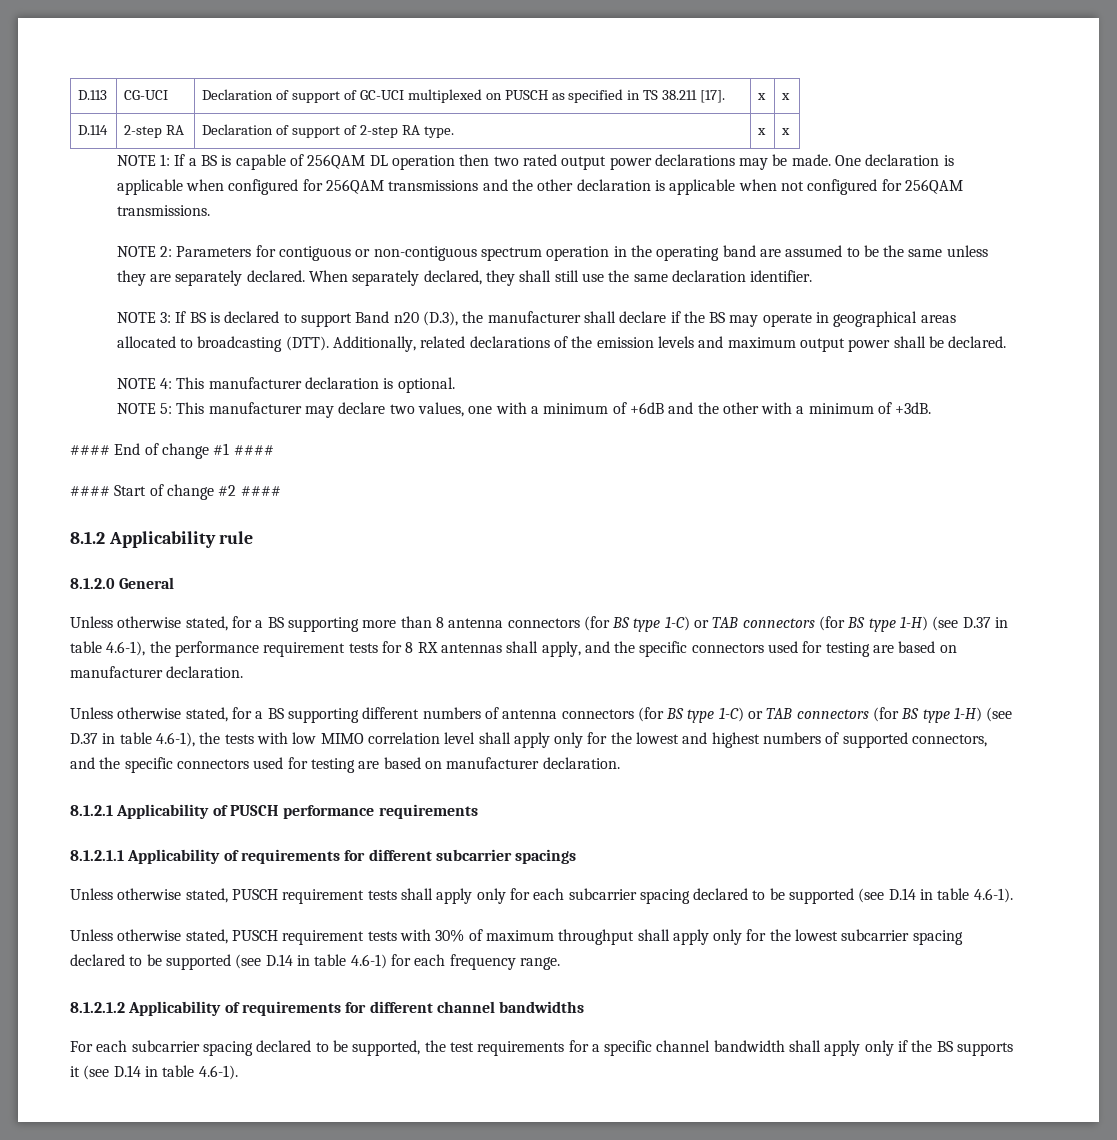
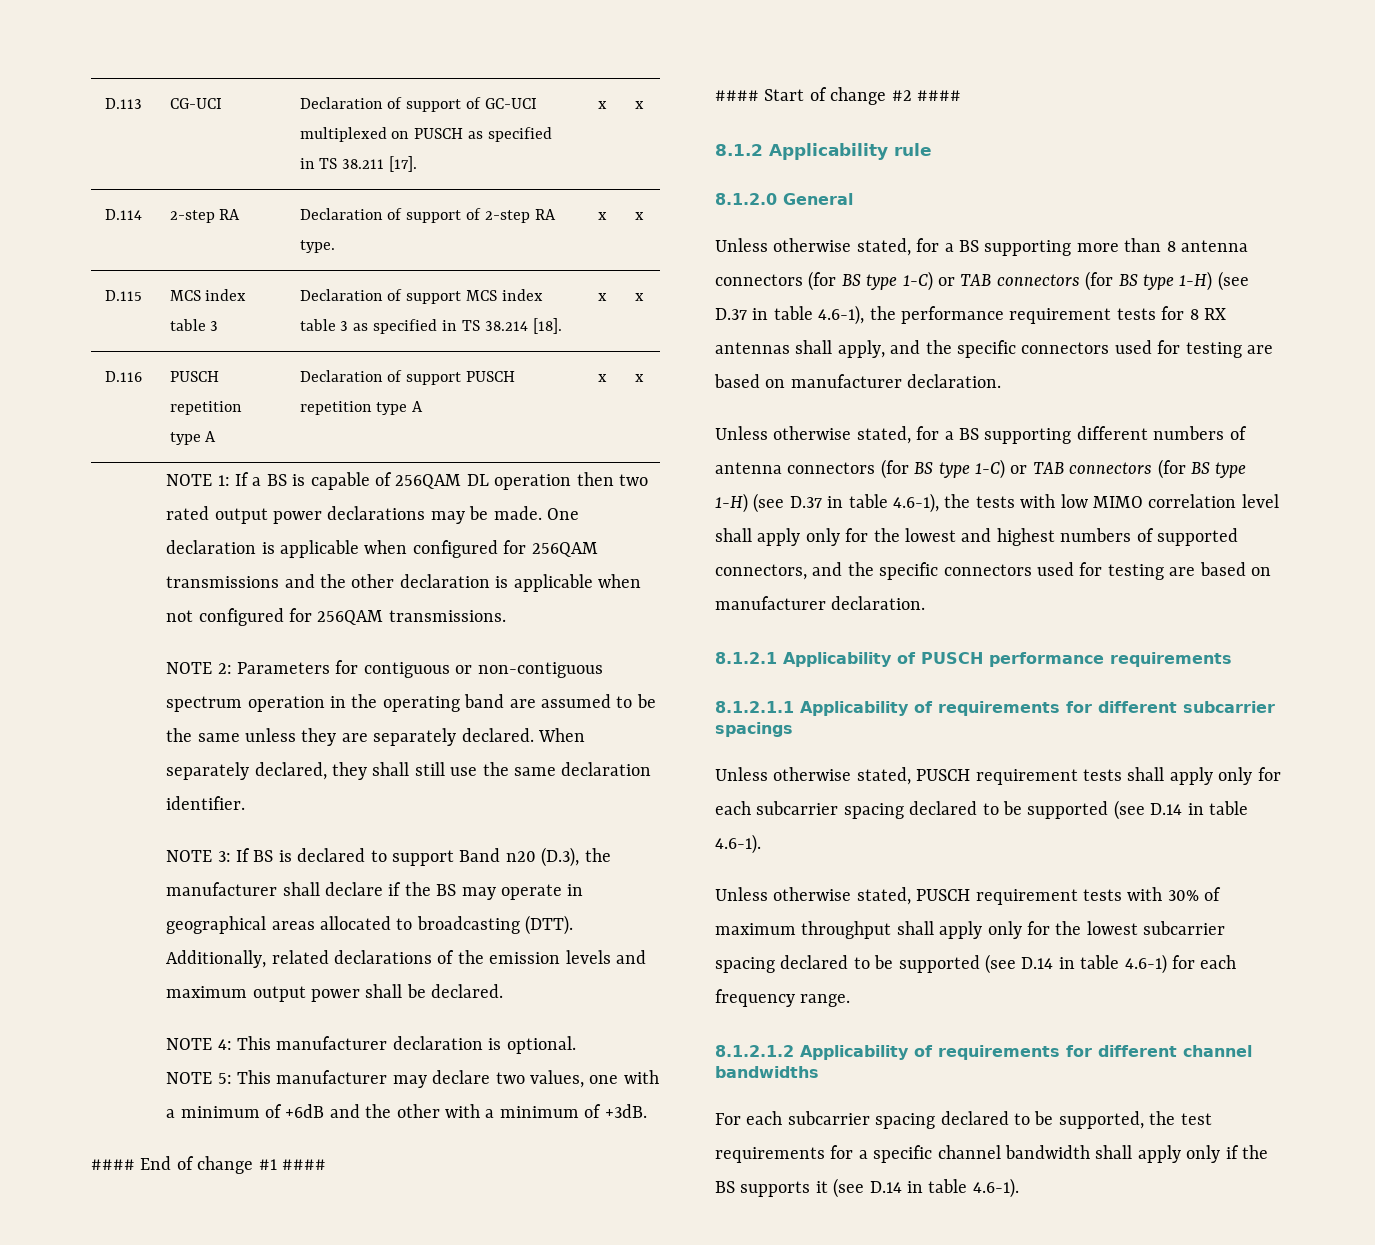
+ D.115 | MCS index table 3 | Declaration of support MCS index table 3 as specified in TS 38.214 [18]. | x | x
+ D.116 | PUSCH repetition type A | Declaration of support PUSCH repetition type A | x | x

